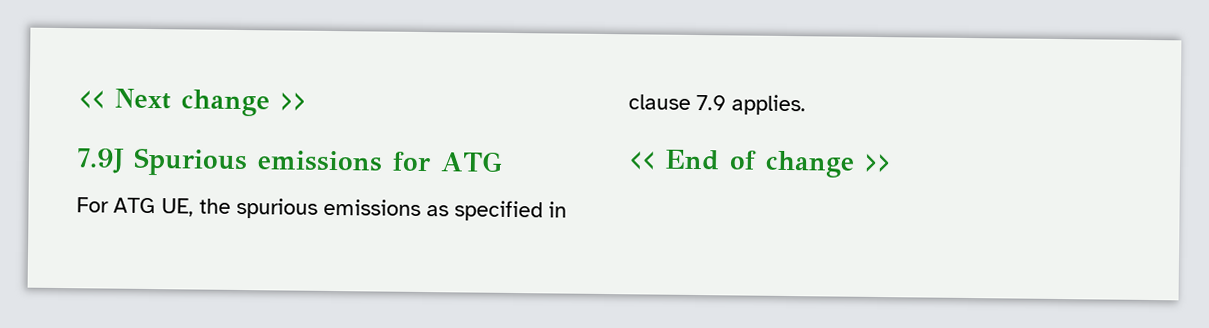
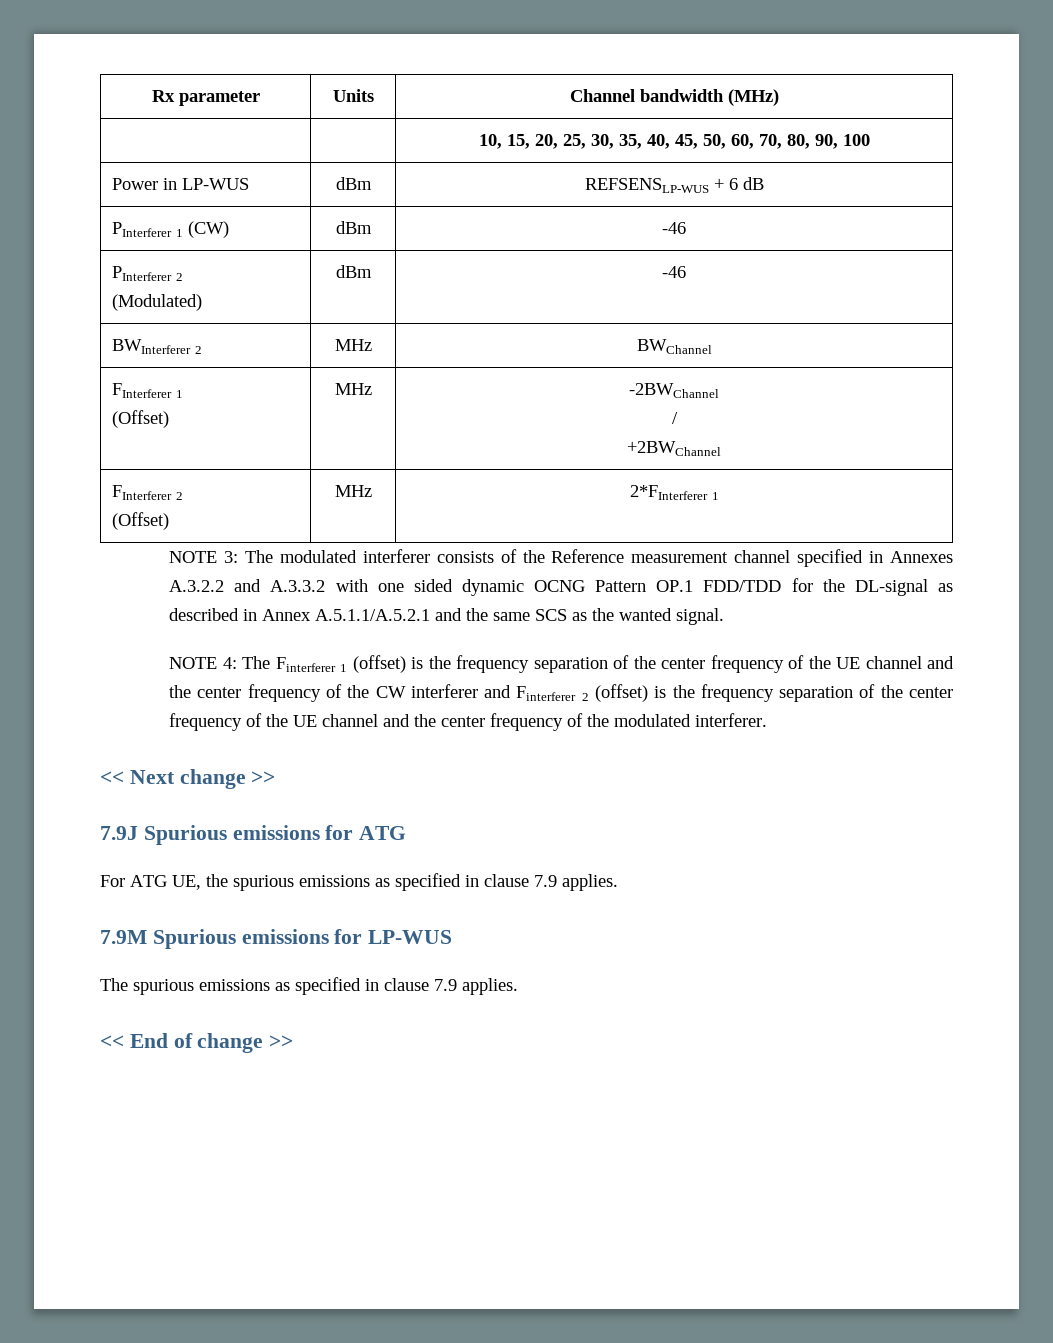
+ Rx parameter | Units | Channel bandwidth (MHz)
+ | | 10, 15, 20, 25, 30, 35, 40, 45, 50, 60, 70, 80, 90, 100
+ Power in LP-WUS | dBm | REFSENSLP-WUS + 6 dB
+ PInterferer 1 (CW) | dBm | -46
+ PInterferer 2
+ (Modulated) | dBm | -46
+ BWInterferer 2 | MHz | BWChannel
+ FInterferer 1
+ (Offset) | MHz | -2BWChannel
+ /
+ +2BWChannel
+ FInterferer 2
+ (Offset) | MHz | 2*FInterferer 1
+ NOTE 3: The modulated interferer consists of the Reference measurement channel specified in Annexes A.3.2.2 and A.3.3.2 with one sided dynamic OCNG Pattern OP.1 FDD/TDD for the DL-signal as described in Annex A.5.1.1/A.5.2.1 and the same SCS as the wanted signal.
+ NOTE 4: The Finterferer 1 (offset) is the frequency separation of the center frequency of the UE channel and the center frequency of the CW interferer and Finterferer 2 (offset) is the frequency separation of the center frequency of the UE channel and the center frequency of the modulated interferer.
+ 7.9M Spurious emissions for LP-WUS
+ The spurious emissions as specified in clause 7.9 applies.

